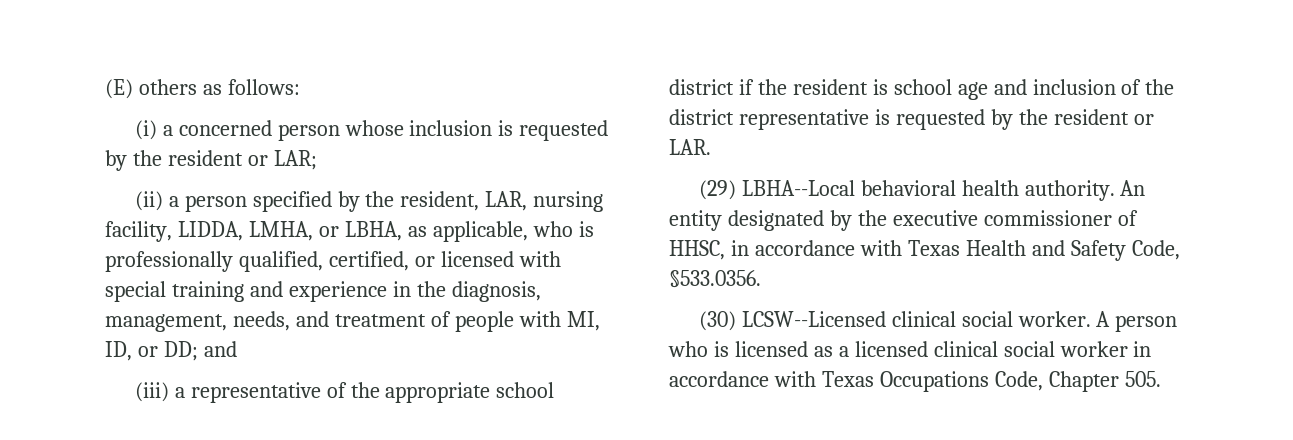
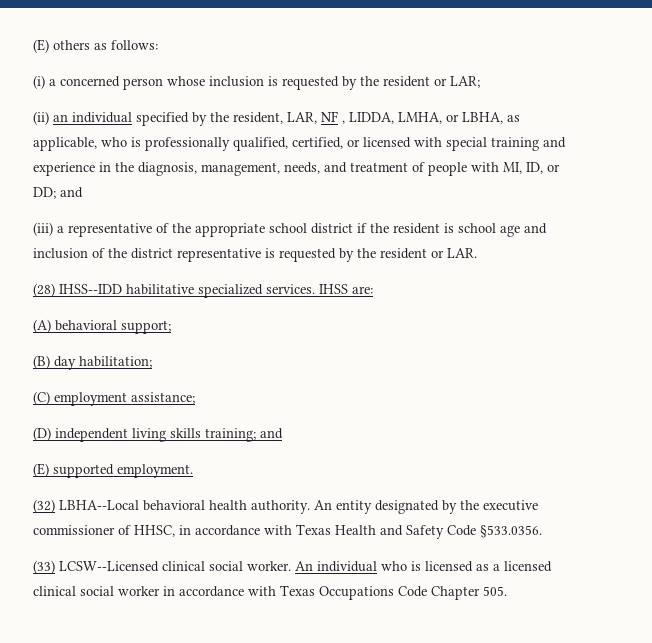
- (ii) a person specified by the resident, LAR, nursing facility, LIDDA, LMHA, or LBHA, as applicable, who is professionally qualified, certified, or licensed with special training and experience in the diagnosis, management, needs, and treatment of people with MI, ID, or DD; and
+ (ii) an individual specified by the resident, LAR, NF , LIDDA, LMHA, or LBHA, as applicable, who is professionally qualified, certified, or licensed with special training and experience in the diagnosis, management, needs, and treatment of people with MI, ID, or DD; and
- (29) LBHA--Local behavioral health authority.
+ (28) IHSS--IDD habilitative specialized services. IHSS are:
+ (A) behavioral support;
+ (B) day habilitation;
+ (C) employment assistance;
+ (D) independent living skills training; and
+ (E) supported employment.
+ (32) LBHA--Local behavioral health authority.
- An entity designated by the executive commissioner of HHSC, in accordance with Texas Health and Safety Code, §533.0356.
+ An entity designated by the executive commissioner of HHSC, in accordance with Texas Health and Safety Code §533.0356.
- (30) LCSW--Licensed clinical social worker.
+ (33) LCSW--Licensed clinical social worker.
- A person who is licensed as a licensed clinical social worker in accordance with Texas Occupations Code, Chapter 505.
+ An individual who is licensed as a licensed clinical social worker in accordance with Texas Occupations Code Chapter 505.

